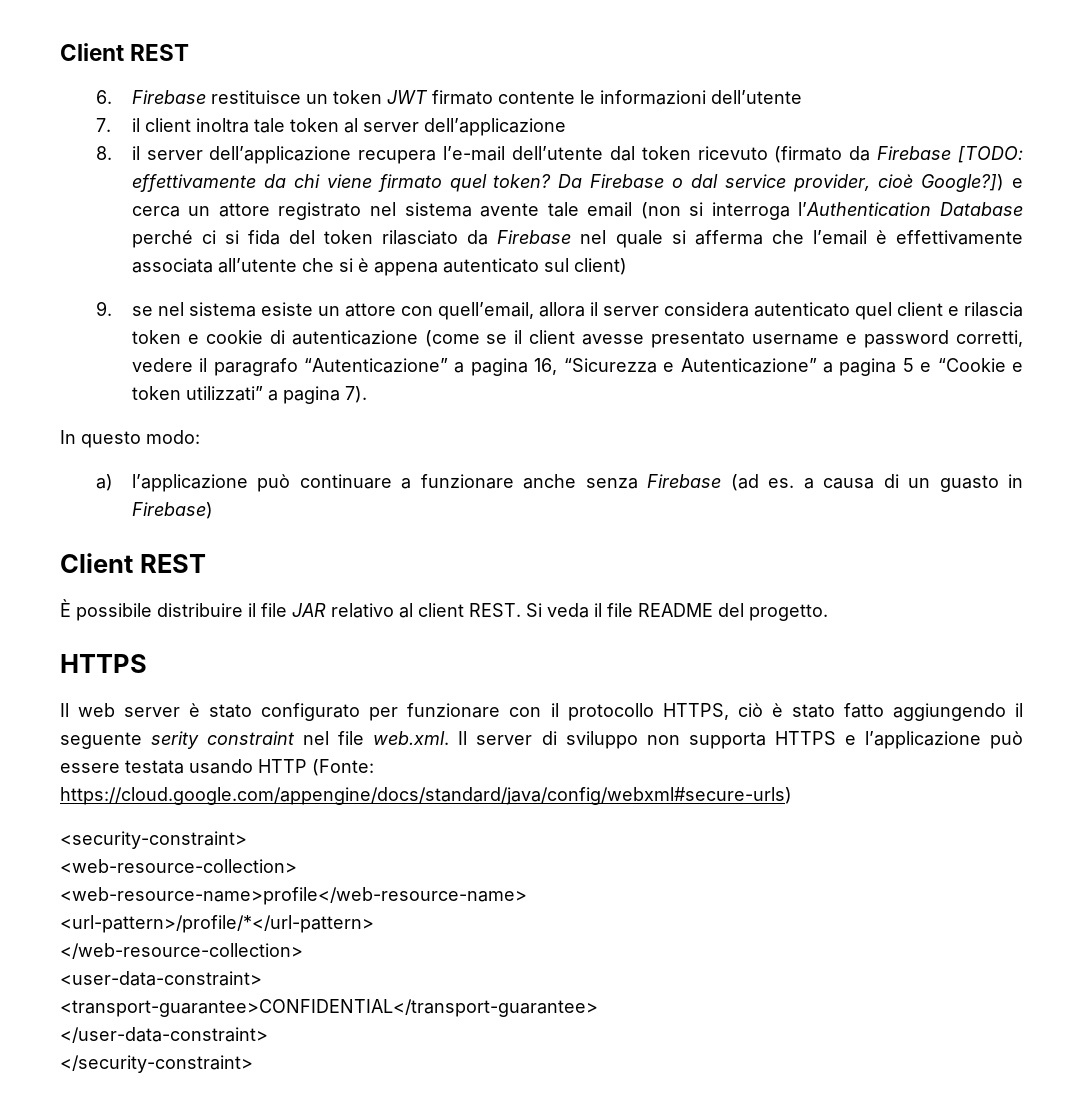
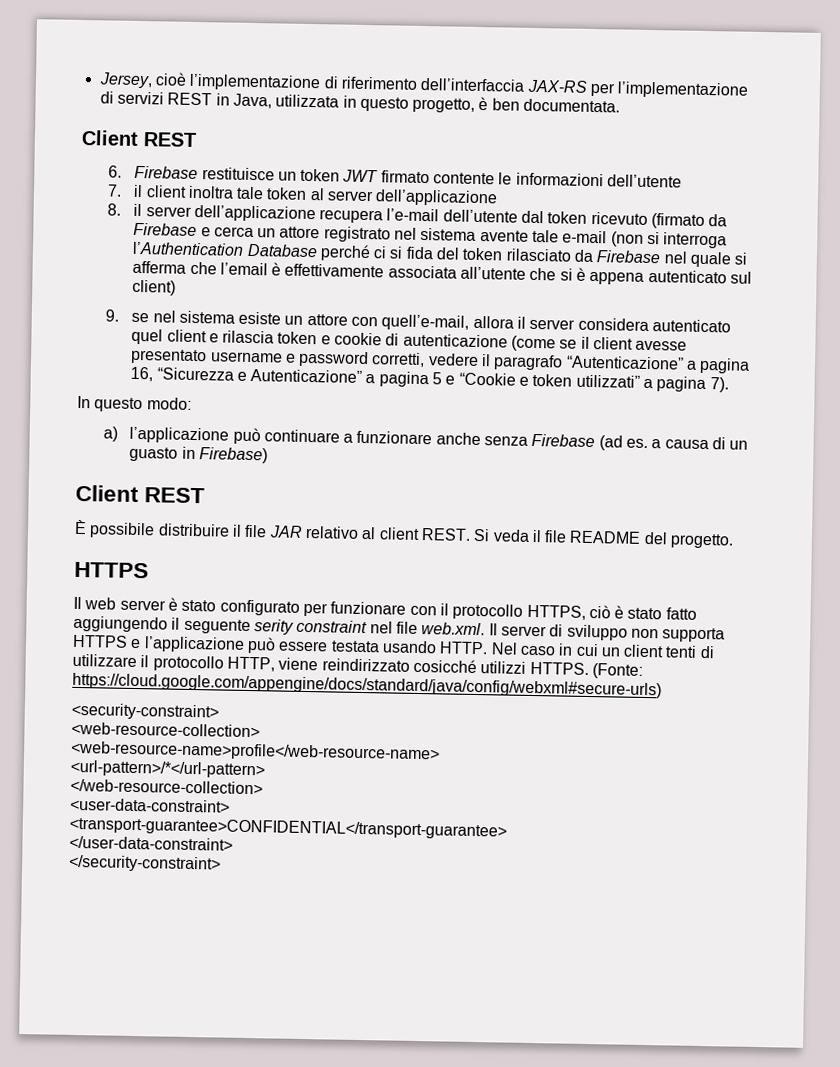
+ Jersey, cioè l’implementazione di riferimento dell’interfaccia JAX-RS per l’implementazione di servizi REST in Java, utilizzata in questo progetto, è ben documentata.
- 8. il server dell’applicazione recupera l’e-mail dell’utente dal token ricevuto (firmato da Firebase [TODO: effettivamente da chi viene firmato quel token? Da Firebase o dal service provider, cioè Google?]) e cerca un attore registrato nel sistema avente tale email (non si interroga l’Authentication Database perché ci si fida del token rilasciato da Firebase nel quale si afferma che l’email è effettivamente associata all’utente che si è appena autenticato sul client)
+ 8. il server dell’applicazione recupera l’e-mail dell’utente dal token ricevuto (firmato da Firebase e cerca un attore registrato nel sistema avente tale e-mail (non si interroga l’Authentication Database perché ci si fida del token rilasciato da Firebase nel quale si afferma che l’email è effettivamente associata all’utente che si è appena autenticato sul client)
- 9. se nel sistema esiste un attore con quell’email, allora il server considera autenticato quel client e rilascia token e cookie di autenticazione (come se il client avesse presentato username e password corretti, vedere il paragrafo “Autenticazione” a pagina 16, “Sicurezza e Autenticazione” a pagina 5 e “Cookie e token utilizzati” a pagina 7).
+ 9. se nel sistema esiste un attore con quell’e-mail, allora il server considera autenticato quel client e rilascia token e cookie di autenticazione (come se il client avesse presentato username e password corretti, vedere il paragrafo “Autenticazione” a pagina 16, “Sicurezza e Autenticazione” a pagina 5 e “Cookie e token utilizzati” a pagina 7).
- Il web server è stato configurato per funzionare con il protocollo HTTPS, ciò è stato fatto aggiungendo il seguente serity constraint nel file web.xml. Il server di sviluppo non supporta HTTPS e l’applicazione può essere testata usando HTTP (Fonte: https://cloud.google.com/appengine/docs/standard/java/config/webxml#secure-urls)
+ Il web server è stato configurato per funzionare con il protocollo HTTPS, ciò è stato fatto aggiungendo il seguente serity constraint nel file web.xml. Il server di sviluppo non supporta HTTPS e l’applicazione può essere testata usando HTTP. Nel caso in cui un client tenti di utilizzare il protocollo HTTP, viene reindirizzato cosicché utilizzi HTTPS. (Fonte: https://cloud.google.com/appengine/docs/standard/java/config/webxml#secure-urls)
- <url-pattern>/profile/*</url-pattern>
+ <url-pattern>/*</url-pattern>

